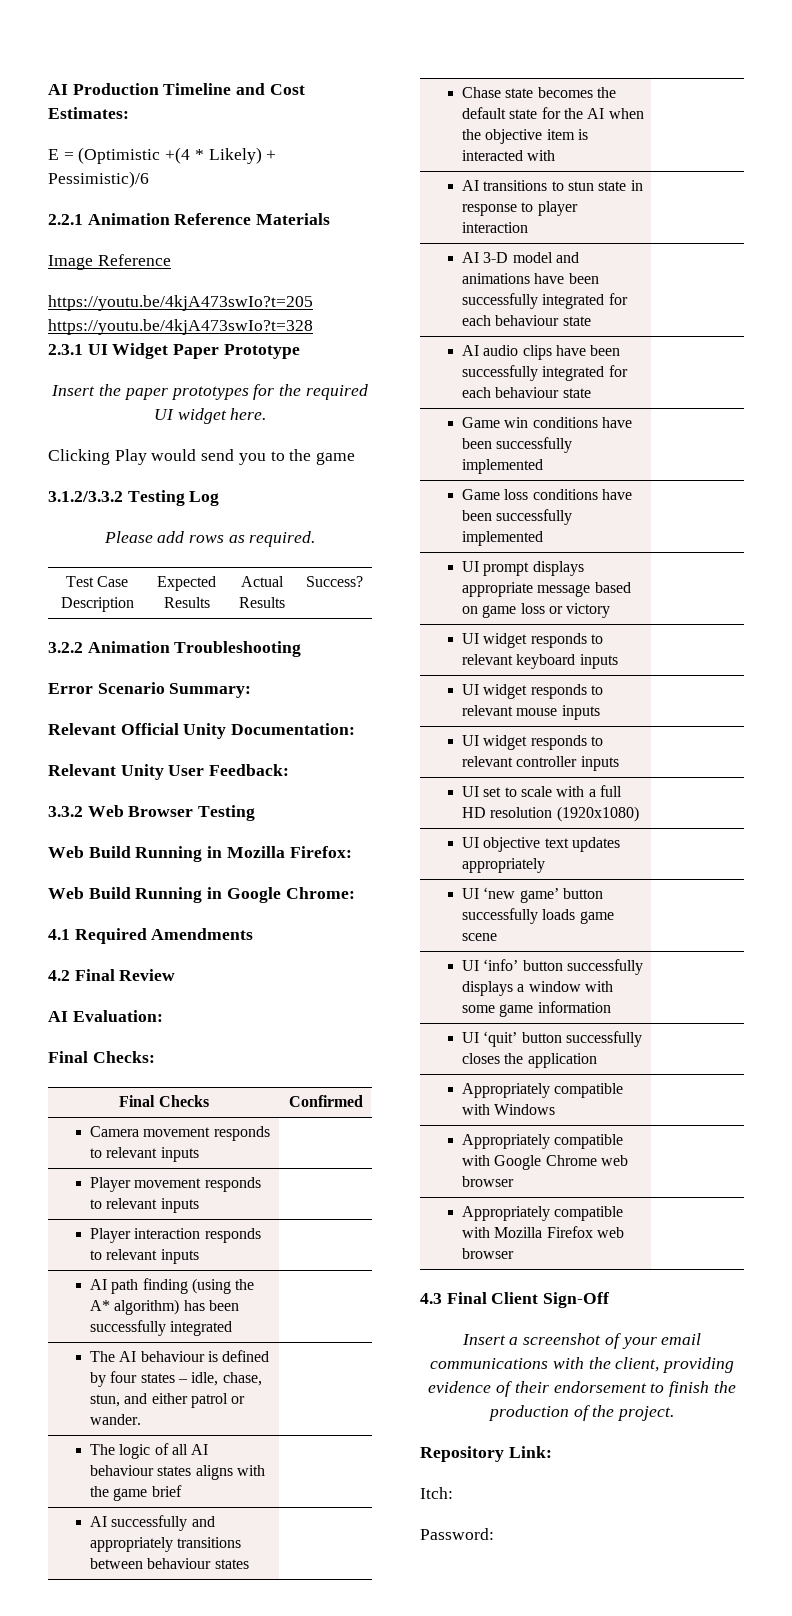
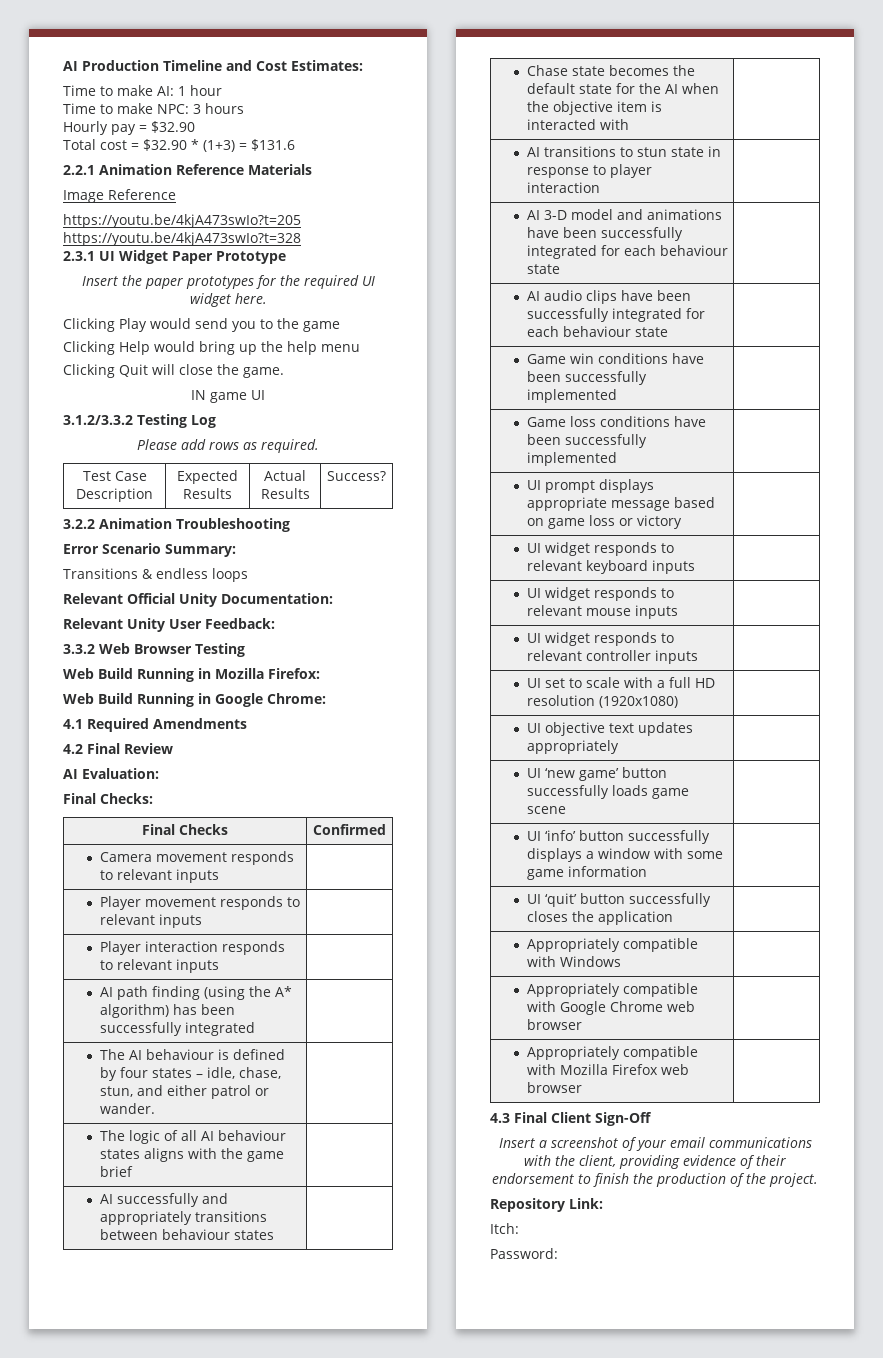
- E = (Optimistic +(4 * Likely) + Pessimistic)/6
+ Time to make AI: 1 hour
+ Time to make NPC: 3 hours
+ Hourly pay = $32.90
+ Total cost = $32.90 * (1+3) = $131.6
+ Clicking Help would bring up the help menu
+ Clicking Quit will close the game.
+ IN game UI
+ Transitions & endless loops

